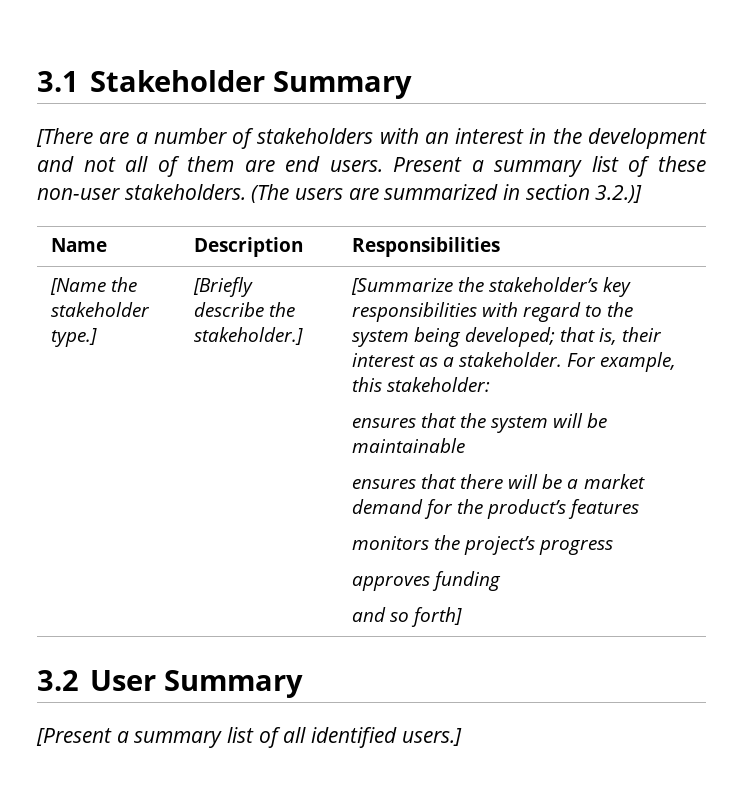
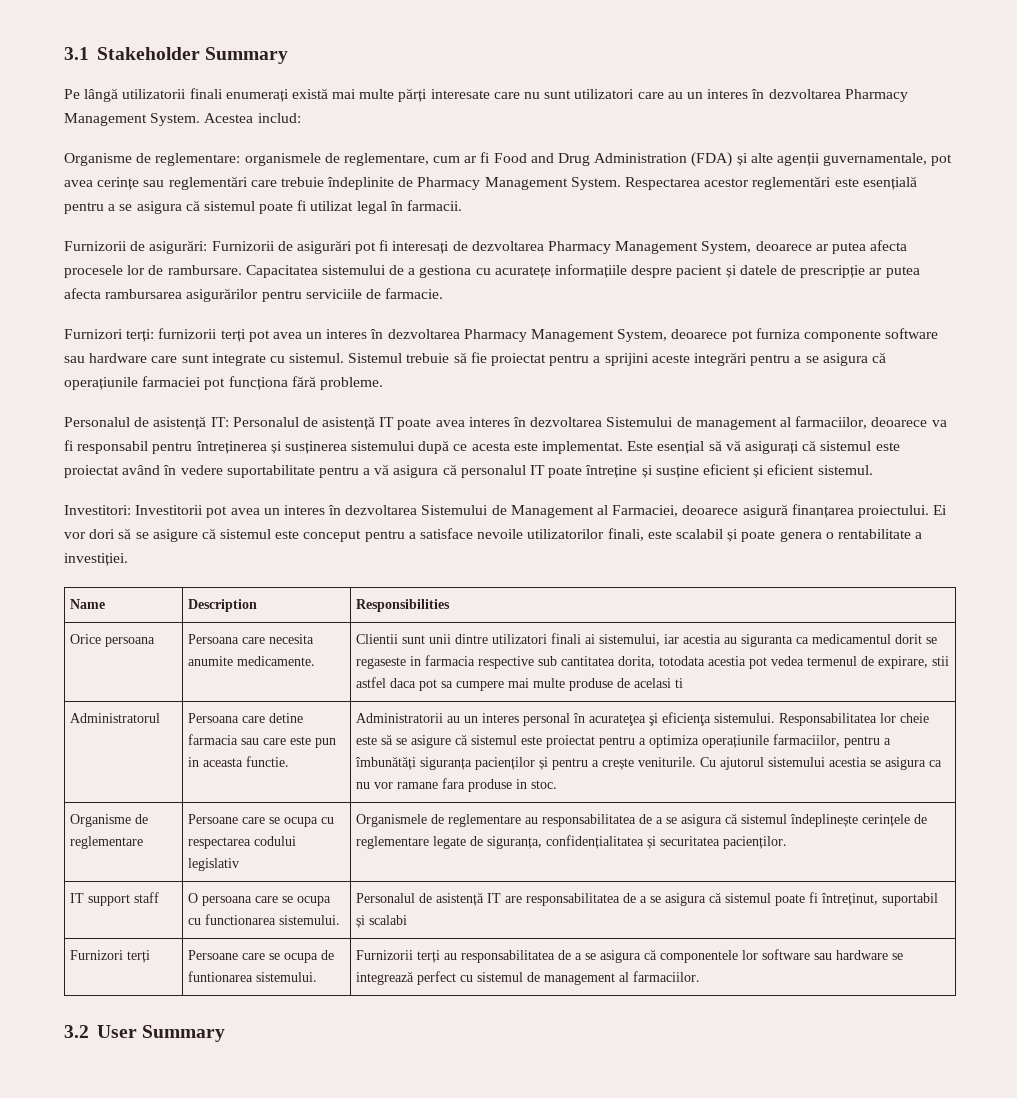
- [There are a number of stakeholders with an interest in the development and not all of them are end users. Present a summary list of these non-user stakeholders. (The users are summarized in section 3.2.)]
+ Pe lângă utilizatorii finali enumerați există mai multe părți interesate care nu sunt utilizatori care au un interes în dezvoltarea Pharmacy Management System. Acestea includ:
+ Organisme de reglementare: organismele de reglementare, cum ar fi Food and Drug Administration (FDA) și alte agenții guvernamentale, pot avea cerințe sau reglementări care trebuie îndeplinite de Pharmacy Management System. Respectarea acestor reglementări este esențială pentru a se asigura că sistemul poate fi utilizat legal în farmacii.
+ Furnizorii de asigurări: Furnizorii de asigurări pot fi interesați de dezvoltarea Pharmacy Management System, deoarece ar putea afecta procesele lor de rambursare. Capacitatea sistemului de a gestiona cu acuratețe informațiile despre pacient și datele de prescripție ar putea afecta rambursarea asigurărilor pentru serviciile de farmacie.
+ Furnizori terți: furnizorii terți pot avea un interes în dezvoltarea Pharmacy Management System, deoarece pot furniza componente software sau hardware care sunt integrate cu sistemul. Sistemul trebuie să fie proiectat pentru a sprijini aceste integrări pentru a se asigura că operațiunile farmaciei pot funcționa fără probleme.
+ Personalul de asistență IT: Personalul de asistență IT poate avea interes în dezvoltarea Sistemului de management al farmaciilor, deoarece va fi responsabil pentru întreținerea și susținerea sistemului după ce acesta este implementat. Este esențial să vă asigurați că sistemul este proiectat având în vedere suportabilitate pentru a vă asigura că personalul IT poate întreține și susține eficient și eficient sistemul.
+ Investitori: Investitorii pot avea un interes în dezvoltarea Sistemului de Management al Farmaciei, deoarece asigură finanțarea proiectului. Ei vor dori să se asigure că sistemul este conceput pentru a satisface nevoile utilizatorilor finali, este scalabil și poate genera o rentabilitate a investiției.
  Name | Description | Responsibilities
- [Name the stakeholder type.] | [Briefly describe the stakeholder.] | [Summarize the stakeholder’s key responsibilities with regard to the system being developed; that is, their interest as a stakeholder. For example, this stakeholder:
- ensures that the system will be maintainable
- ensures that there will be a market demand for the product’s features
- monitors the project’s progress
- approves funding
- and so forth]
+ Orice persoana | Persoana care necesita anumite medicamente. | Clientii sunt unii dintre utilizatori finali ai sistemului, iar acestia au siguranta ca medicamentul dorit se regaseste in farmacia respective sub cantitatea dorita, totodata acestia pot vedea termenul de expirare, stii astfel daca pot sa cumpere mai multe produse de acelasi ti
+ Administratorul | Persoana care detine farmacia sau care este pun in aceasta functie. | Administratorii au un interes personal în acurateţea şi eficienţa sistemului. Responsabilitatea lor cheie este să se asigure că sistemul este proiectat pentru a optimiza operațiunile farmaciilor, pentru a îmbunătăți siguranța pacienților și pentru a crește veniturile. Cu ajutorul sistemului acestia se asigura ca nu vor ramane fara produse in stoc.
+ Organisme de reglementare | Persoane care se ocupa cu respectarea codului legislativ | Organismele de reglementare au responsabilitatea de a se asigura că sistemul îndeplinește cerințele de reglementare legate de siguranța, confidențialitatea și securitatea pacienților.
+ IT support staff | O persoana care se ocupa cu functionarea sistemului. | Personalul de asistență IT are responsabilitatea de a se asigura că sistemul poate fi întreținut, suportabil și scalabi
+ Furnizori terți | Persoane care se ocupa de funtionarea sistemului. | Furnizorii terți au responsabilitatea de a se asigura că componentele lor software sau hardware se integrează perfect cu sistemul de management al farmaciilor.
  3.2 User Summary
- [Present a summary list of all identified users.]

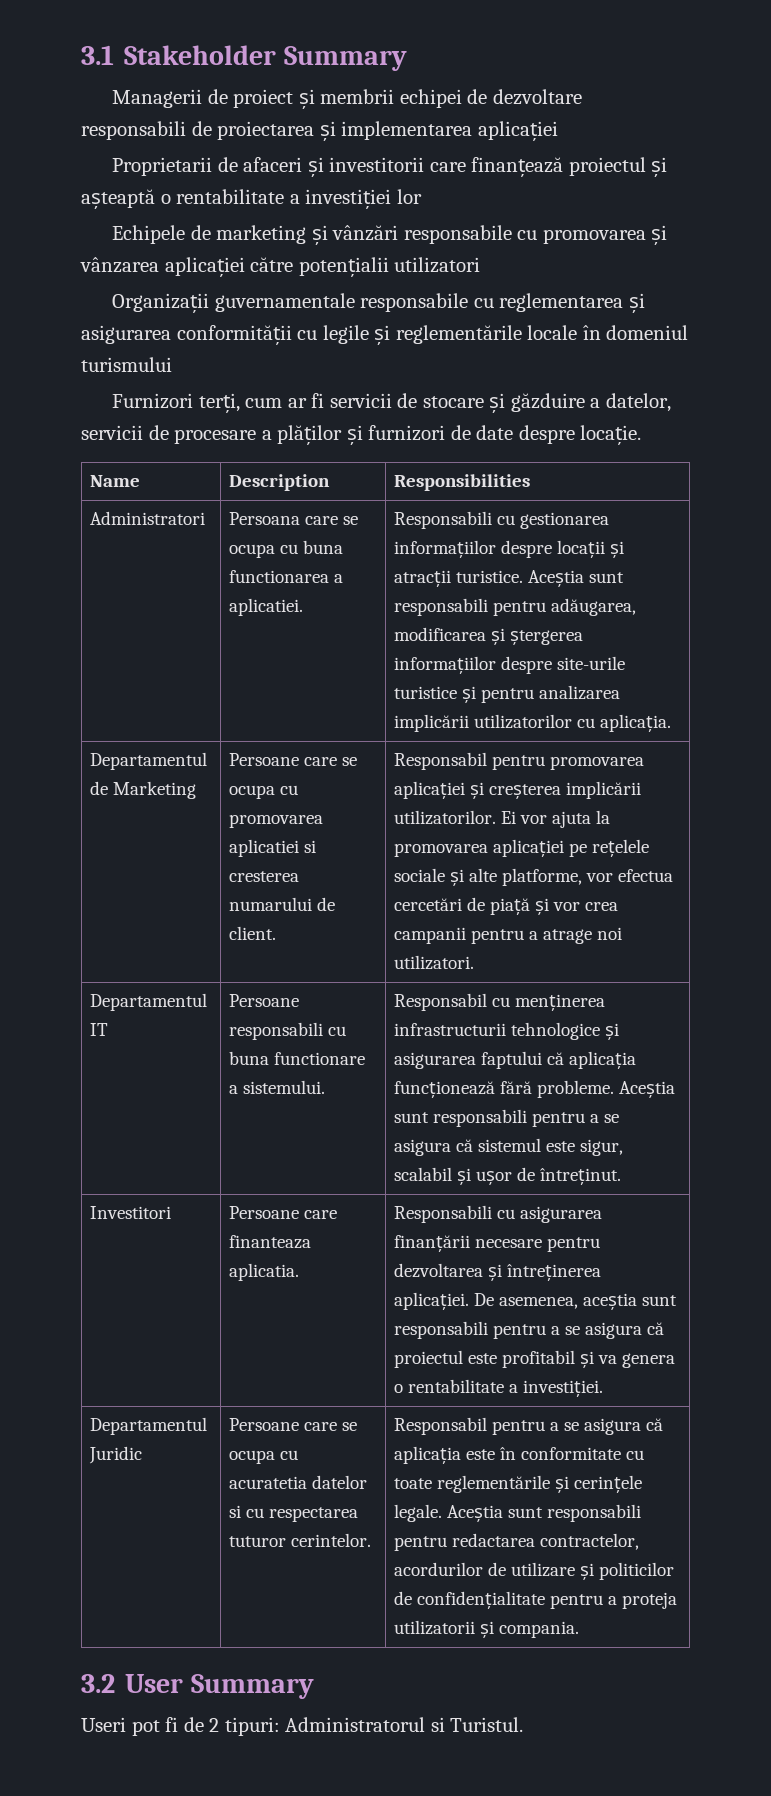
- Pe lângă utilizatorii finali enumerați există mai multe părți interesate care nu sunt utilizatori care au un interes în dezvoltarea Pharmacy Management System. Acestea includ:
- Organisme de reglementare: organismele de reglementare, cum ar fi Food and Drug Administration (FDA) și alte agenții guvernamentale, pot avea cerințe sau reglementări care trebuie îndeplinite de Pharmacy Management System. Respectarea acestor reglementări este esențială pentru a se asigura că sistemul poate fi utilizat legal în farmacii.
- Furnizorii de asigurări: Furnizorii de asigurări pot fi interesați de dezvoltarea Pharmacy Management System, deoarece ar putea afecta procesele lor de rambursare. Capacitatea sistemului de a gestiona cu acuratețe informațiile despre pacient și datele de prescripție ar putea afecta rambursarea asigurărilor pentru serviciile de farmacie.
- Furnizori terți: furnizorii terți pot avea un interes în dezvoltarea Pharmacy Management System, deoarece pot furniza componente software sau hardware care sunt integrate cu sistemul. Sistemul trebuie să fie proiectat pentru a sprijini aceste integrări pentru a se asigura că operațiunile farmaciei pot funcționa fără probleme.
- Personalul de asistență IT: Personalul de asistență IT poate avea interes în dezvoltarea Sistemului de management al farmaciilor, deoarece va fi responsabil pentru întreținerea și susținerea sistemului după ce acesta este implementat. Este esențial să vă asigurați că sistemul este proiectat având în vedere suportabilitate pentru a vă asigura că personalul IT poate întreține și susține eficient și eficient sistemul.
- Investitori: Investitorii pot avea un interes în dezvoltarea Sistemului de Management al Farmaciei, deoarece asigură finanțarea proiectului. Ei vor dori să se asigure că sistemul este conceput pentru a satisface nevoile utilizatorilor finali, este scalabil și poate genera o rentabilitate a investiției.
+ Managerii de proiect și membrii echipei de dezvoltare responsabili de proiectarea și implementarea aplicației
+ Proprietarii de afaceri și investitorii care finanțează proiectul și așteaptă o rentabilitate a investiției lor
+ Echipele de marketing și vânzări responsabile cu promovarea și vânzarea aplicației către potențialii utilizatori
+ Organizații guvernamentale responsabile cu reglementarea și asigurarea conformității cu legile și reglementările locale în domeniul turismului
+ Furnizori terți, cum ar fi servicii de stocare și găzduire a datelor, servicii de procesare a plăților și furnizori de date despre locație.
- Orice persoana | Persoana care necesita anumite medicamente. | Clientii sunt unii dintre utilizatori finali ai sistemului, iar acestia au siguranta ca medicamentul dorit se regaseste in farmacia respective sub cantitatea dorita, totodata acestia pot vedea termenul de expirare, stii astfel daca pot sa cumpere mai multe produse de acelasi ti
- Administratorul | Persoana care detine farmacia sau care este pun in aceasta functie. | Administratorii au un interes personal în acurateţea şi eficienţa sistemului. Responsabilitatea lor cheie este să se asigure că sistemul este proiectat pentru a optimiza operațiunile farmaciilor, pentru a îmbunătăți siguranța pacienților și pentru a crește veniturile. Cu ajutorul sistemului acestia se asigura ca nu vor ramane fara produse in stoc.
- Organisme de reglementare | Persoane care se ocupa cu respectarea codului legislativ | Organismele de reglementare au responsabilitatea de a se asigura că sistemul îndeplinește cerințele de reglementare legate de siguranța, confidențialitatea și securitatea pacienților.
- IT support staff | O persoana care se ocupa cu functionarea sistemului. | Personalul de asistență IT are responsabilitatea de a se asigura că sistemul poate fi întreținut, suportabil și scalabi
- Furnizori terți | Persoane care se ocupa de funtionarea sistemului. | Furnizorii terți au responsabilitatea de a se asigura că componentele lor software sau hardware se integrează perfect cu sistemul de management al farmaciilor.
+ Administratori | Persoana care se ocupa cu buna functionarea a aplicatiei. | Responsabili cu gestionarea informațiilor despre locații și atracții turistice. Aceștia sunt responsabili pentru adăugarea, modificarea și ștergerea informațiilor despre site-urile turistice și pentru analizarea implicării utilizatorilor cu aplicația.
+ Departamentul de Marketing | Persoane care se ocupa cu promovarea aplicatiei si cresterea numarului de client. | Responsabil pentru promovarea aplicației și creșterea implicării utilizatorilor. Ei vor ajuta la promovarea aplicației pe rețelele sociale și alte platforme, vor efectua cercetări de piață și vor crea campanii pentru a atrage noi utilizatori.
+ Departamentul IT | Persoane responsabili cu buna functionare a sistemului. | Responsabil cu menținerea infrastructurii tehnologice și asigurarea faptului că aplicația funcționează fără probleme. Aceștia sunt responsabili pentru a se asigura că sistemul este sigur, scalabil și ușor de întreținut.
+ Investitori | Persoane care finanteaza aplicatia. | Responsabili cu asigurarea finanțării necesare pentru dezvoltarea și întreținerea aplicației. De asemenea, aceștia sunt responsabili pentru a se asigura că proiectul este profitabil și va genera o rentabilitate a investiției.
+ Departamentul Juridic | Persoane care se ocupa cu acuratetia datelor si cu respectarea tuturor cerintelor. | Responsabil pentru a se asigura că aplicația este în conformitate cu toate reglementările și cerințele legale. Aceștia sunt responsabili pentru redactarea contractelor, acordurilor de utilizare și politicilor de confidențialitate pentru a proteja utilizatorii și compania.
  3.2 User Summary
+ Useri pot fi de 2 tipuri: Administratorul si Turistul.

